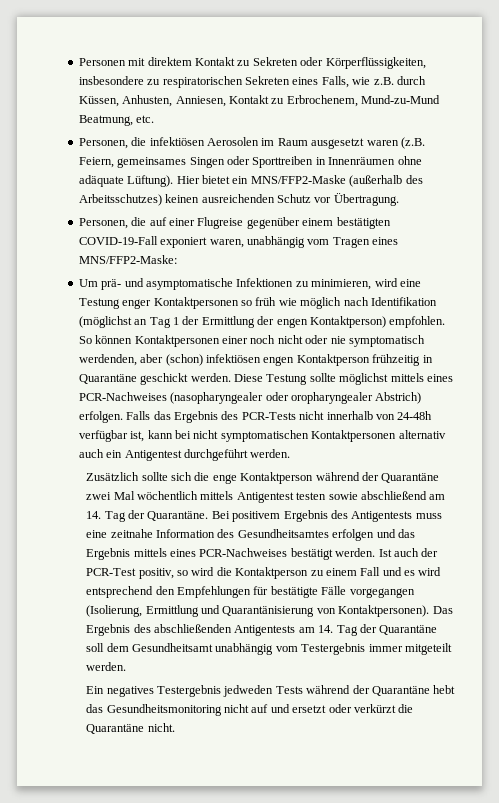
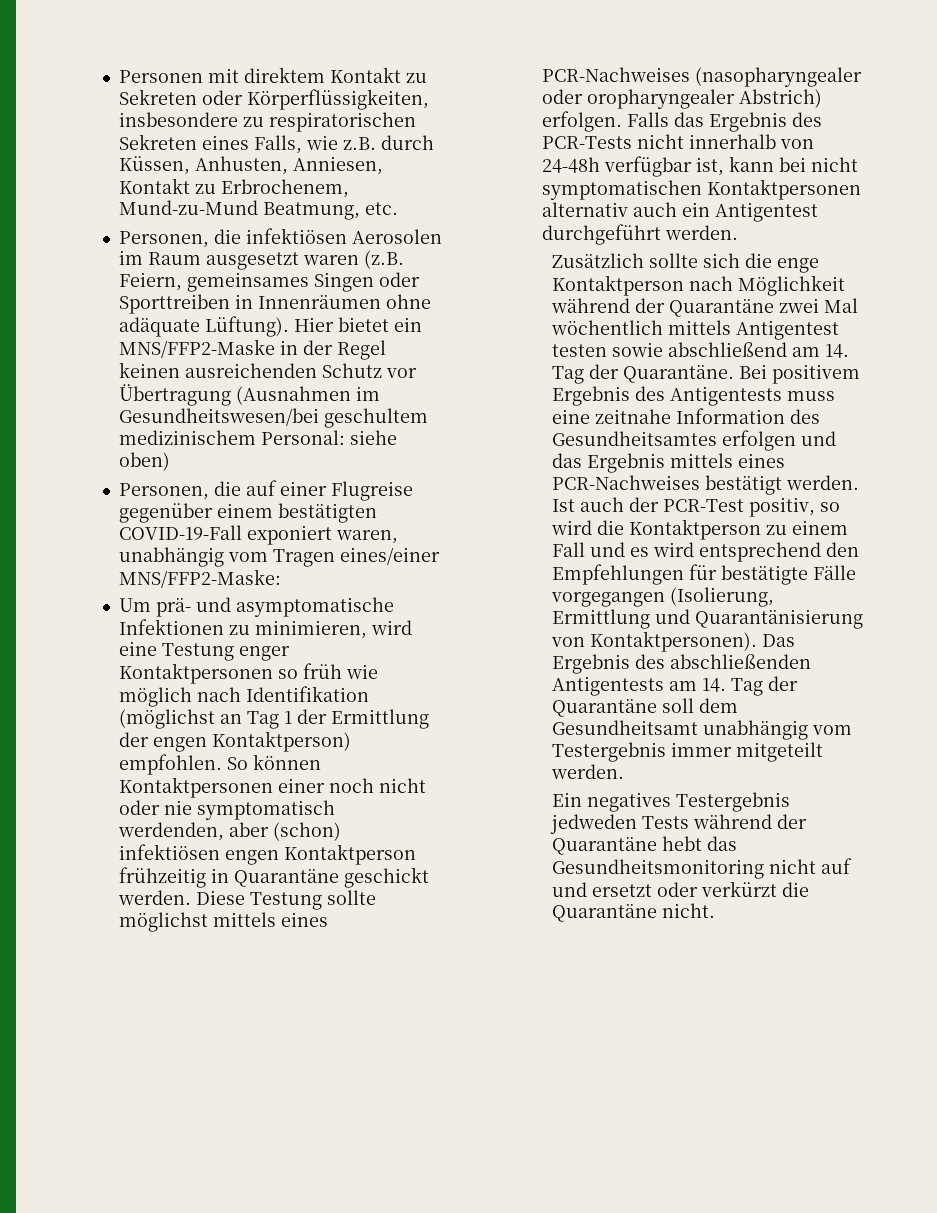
- Hier bietet ein MNS/FFP2-Maske (außerhalb des Arbeitsschutzes) keinen ausreichenden Schutz vor Übertragung.
+ Hier bietet ein MNS/FFP2-Maske in der Regel keinen ausreichenden Schutz vor Übertragung (Ausnahmen im Gesundheitswesen/bei geschultem medizinischem Personal: siehe oben)
- Personen, die auf einer Flugreise gegenüber einem bestätigten COVID-19-Fall exponiert waren, unabhängig vom Tragen eines MNS/FFP2-Maske:
+ Personen, die auf einer Flugreise gegenüber einem bestätigten COVID-19-Fall exponiert waren, unabhängig vom Tragen eines/einer MNS/FFP2-Maske:
- Zusätzlich sollte sich die enge Kontaktperson während der Quarantäne zwei Mal wöchentlich mittels Antigentest testen sowie abschließend am 14. Tag der Quarantäne.
+ Zusätzlich sollte sich die enge Kontaktperson nach Möglichkeit während der Quarantäne zwei Mal wöchentlich mittels Antigentest testen sowie abschließend am 14. Tag der Quarantäne.

